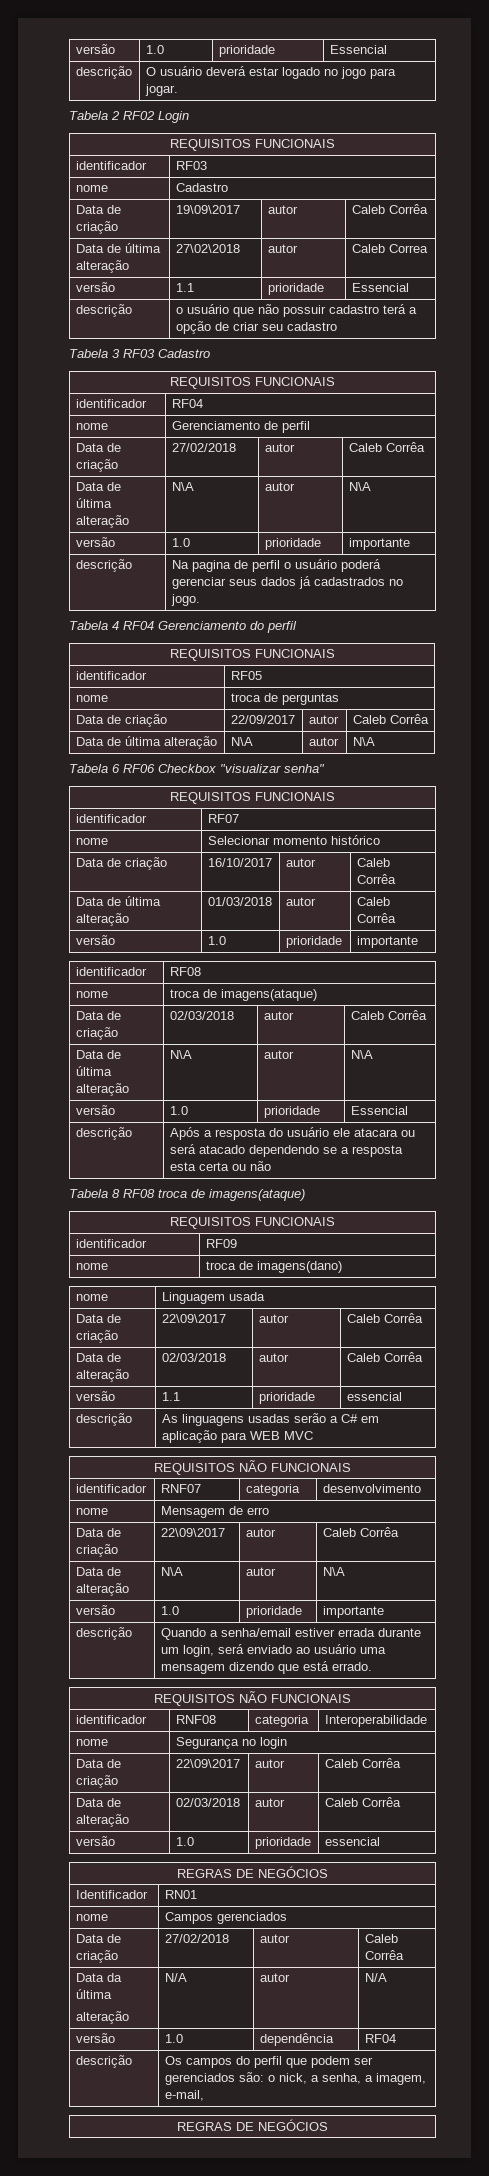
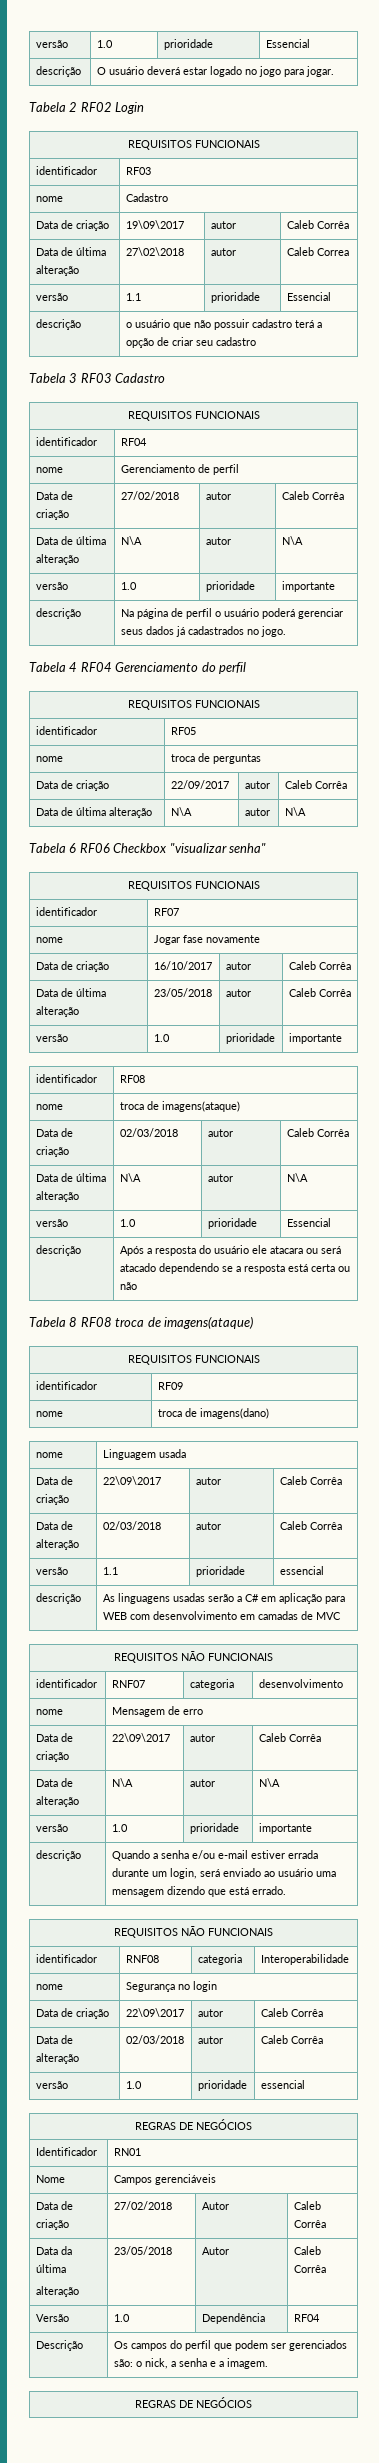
- descrição | Na pagina de perfil o usuário poderá gerenciar seus dados já cadastrados no jogo.
+ descrição | Na página de perfil o usuário poderá gerenciar seus dados já cadastrados no jogo.
- nome | Selecionar momento histórico
+ nome | Jogar fase novamente
- Data de última alteração | 01/03/2018 | autor | Caleb Corrêa
+ Data de última alteração | 23/05/2018 | autor | Caleb Corrêa
- descrição | Após a resposta do usuário ele atacara ou será atacado dependendo se a resposta esta certa ou não
+ descrição | Após a resposta do usuário ele atacara ou será atacado dependendo se a resposta está certa ou não
- descrição | As linguagens usadas serão a C# em aplicação para WEB MVC
+ descrição | As linguagens usadas serão a C# em aplicação para WEB com desenvolvimento em camadas de MVC
- descrição | Quando a senha/email estiver errada durante um login, será enviado ao usuário uma mensagem dizendo que está errado.
+ descrição | Quando a senha e/ou e-mail estiver errada durante um login, será enviado ao usuário uma mensagem dizendo que está errado.
- nome | Campos gerenciados
- Data de criação | 27/02/2018 | autor | Caleb Corrêa
+ Nome | Campos gerenciáveis
+ Data de criação | 27/02/2018 | Autor | Caleb Corrêa
  Data da última
- alteração | N/A | autor | N/A
- versão | 1.0 | dependência | RF04
- descrição | Os campos do perfil que podem ser gerenciados são: o nick, a senha, a imagem, e-mail,
+ alteração | 23/05/2018 | Autor | Caleb Corrêa
+ Versão | 1.0 | Dependência | RF04
+ Descrição | Os campos do perfil que podem ser gerenciados são: o nick, a senha e a imagem.

